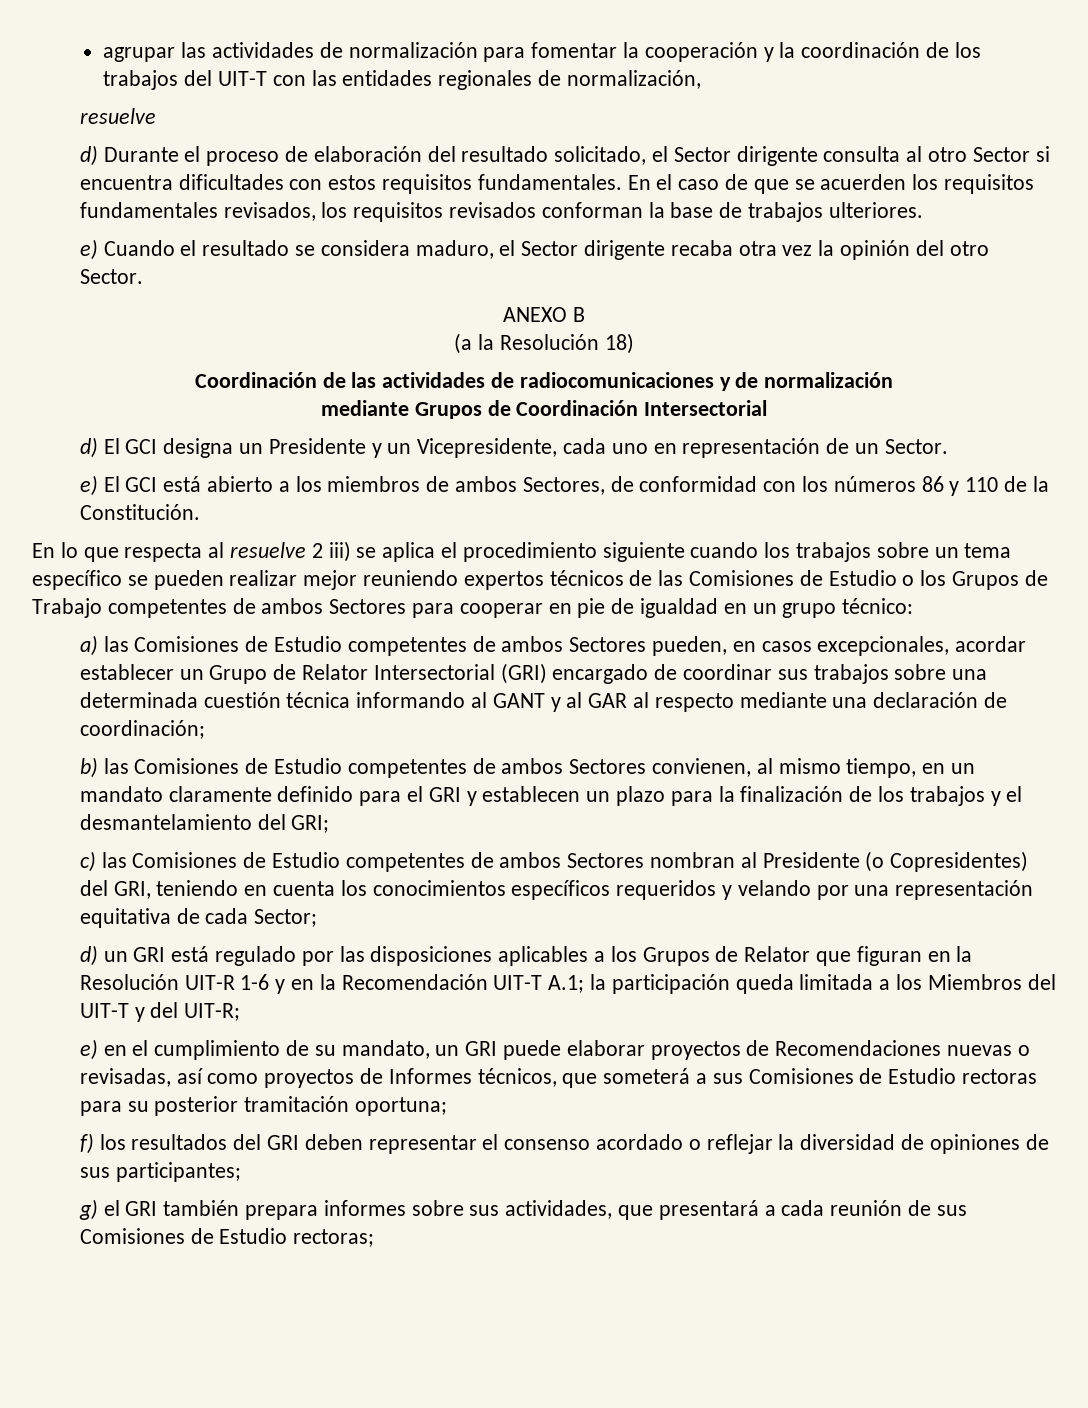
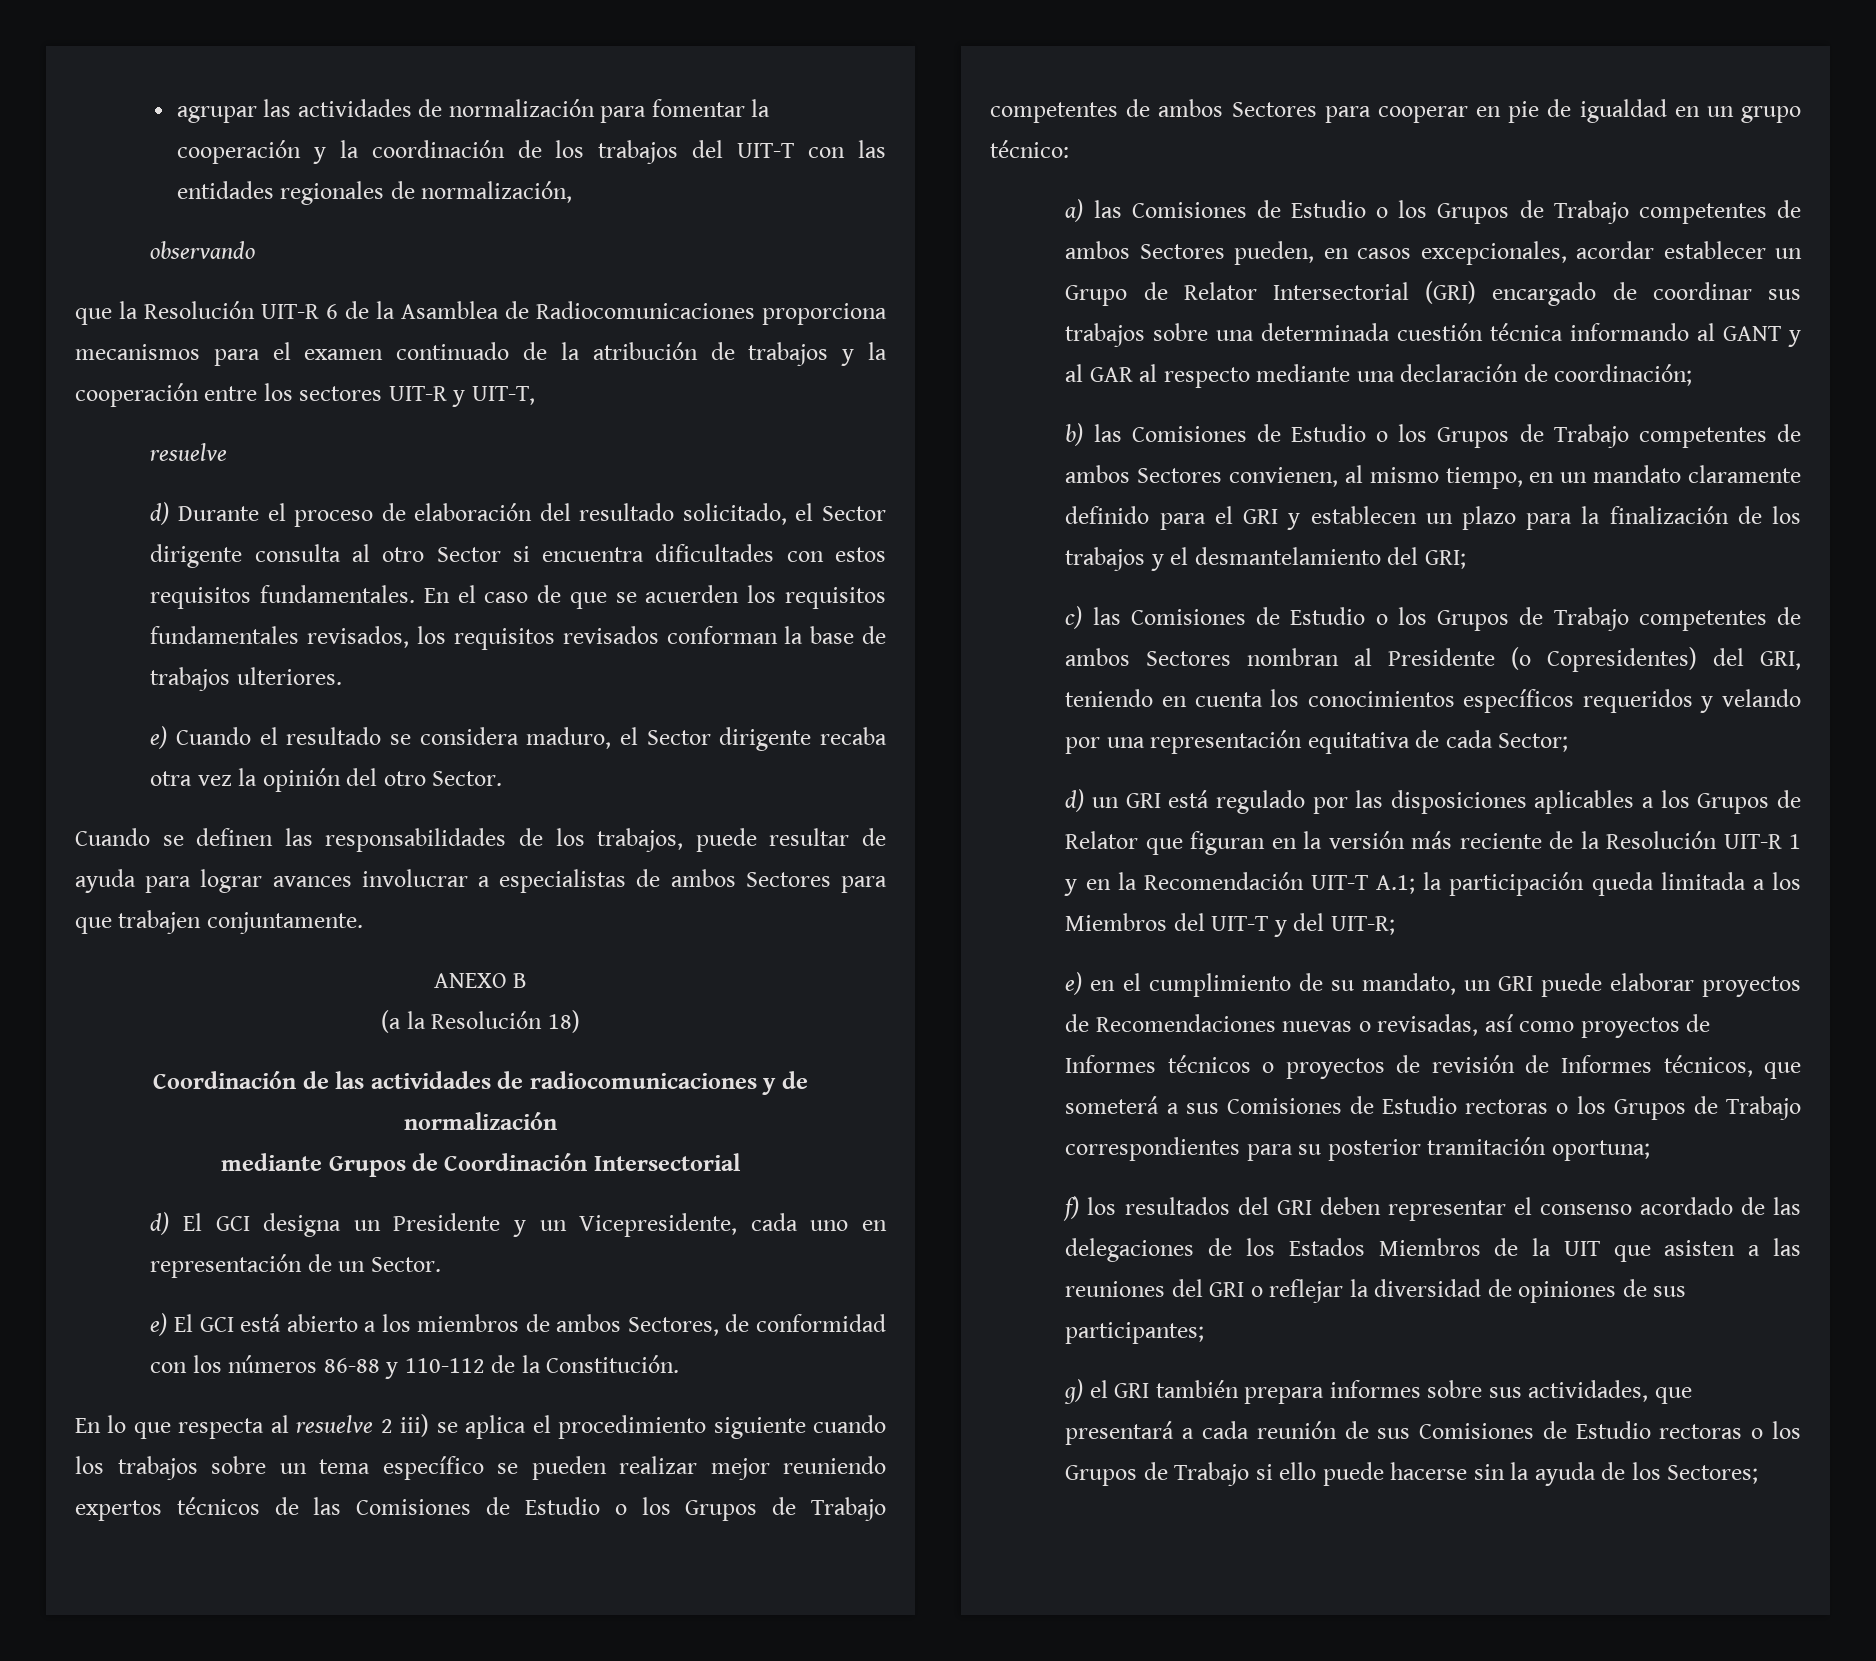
+ observando
+ que la Resolución UIT-R 6 de la Asamblea de Radiocomunicaciones proporciona mecanismos para el examen continuado de la atribución de trabajos y la cooperación entre los sectores UIT-R y UIT-T,
+ Cuando se definen las responsabilidades de los trabajos, puede resultar de ayuda para lograr avances involucrar a especialistas de ambos Sectores para que trabajen conjuntamente.
- e) El GCI está abierto a los miembros de ambos Sectores, de conformidad con los números 86 y 110 de la Constitución.
+ e) El GCI está abierto a los miembros de ambos Sectores, de conformidad con los números 86-88 y 110-112 de la Constitución.
- a) las Comisiones de Estudio competentes de ambos Sectores pueden, en casos excepcionales, acordar establecer un Grupo de Relator Intersectorial (GRI) encargado de coordinar sus trabajos sobre una determinada cuestión técnica informando al GANT y al GAR al respecto mediante una declaración de coordinación;
+ a) las Comisiones de Estudio o los Grupos de Trabajo competentes de ambos Sectores pueden, en casos excepcionales, acordar establecer un Grupo de Relator Intersectorial (GRI) encargado de coordinar sus trabajos sobre una determinada cuestión técnica informando al GANT y al GAR al respecto mediante una declaración de coordinación;
- b) las Comisiones de Estudio competentes de ambos Sectores convienen, al mismo tiempo, en un mandato claramente definido para el GRI y establecen un plazo para la finalización de los trabajos y el desmantelamiento del GRI;
+ b) las Comisiones de Estudio o los Grupos de Trabajo competentes de ambos Sectores convienen, al mismo tiempo, en un mandato claramente definido para el GRI y establecen un plazo para la finalización de los trabajos y el desmantelamiento del GRI;
- c) las Comisiones de Estudio competentes de ambos Sectores nombran al Presidente (o Copresidentes) del GRI, teniendo en cuenta los conocimientos específicos requeridos y velando por una representación equitativa de cada Sector;
+ c) las Comisiones de Estudio o los Grupos de Trabajo competentes de ambos Sectores nombran al Presidente (o Copresidentes) del GRI, teniendo en cuenta los conocimientos específicos requeridos y velando por una representación equitativa de cada Sector;
- d) un GRI está regulado por las disposiciones aplicables a los Grupos de Relator que figuran en la Resolución UIT-R 1-6 y en la Recomendación UIT-T A.1; la participación queda limitada a los Miembros del UIT-T y del UIT-R;
+ d) un GRI está regulado por las disposiciones aplicables a los Grupos de Relator que figuran en la versión más reciente de la Resolución UIT-R 1 y en la Recomendación UIT-T A.1; la participación queda limitada a los Miembros del UIT-T y del UIT-R;
- e) en el cumplimiento de su mandato, un GRI puede elaborar proyectos de Recomendaciones nuevas o revisadas, así como proyectos de Informes técnicos, que someterá a sus Comisiones de Estudio rectoras para su posterior tramitación oportuna;
+ e) en el cumplimiento de su mandato, un GRI puede elaborar proyectos de Recomendaciones nuevas o revisadas, así como proyectos de Informes técnicos o proyectos de revisión de Informes técnicos, que someterá a sus Comisiones de Estudio rectoras o los Grupos de Trabajo correspondientes para su posterior tramitación oportuna;
- f) los resultados del GRI deben representar el consenso acordado o reflejar la diversidad de opiniones de sus participantes;
+ f) los resultados del GRI deben representar el consenso acordado de las delegaciones de los Estados Miembros de la UIT que asisten a las reuniones del GRI o reflejar la diversidad de opiniones de sus participantes;
- g) el GRI también prepara informes sobre sus actividades, que presentará a cada reunión de sus Comisiones de Estudio rectoras;
+ g) el GRI también prepara informes sobre sus actividades, que presentará a cada reunión de sus Comisiones de Estudio rectoras o los Grupos de Trabajo si ello puede hacerse sin la ayuda de los Sectores;

